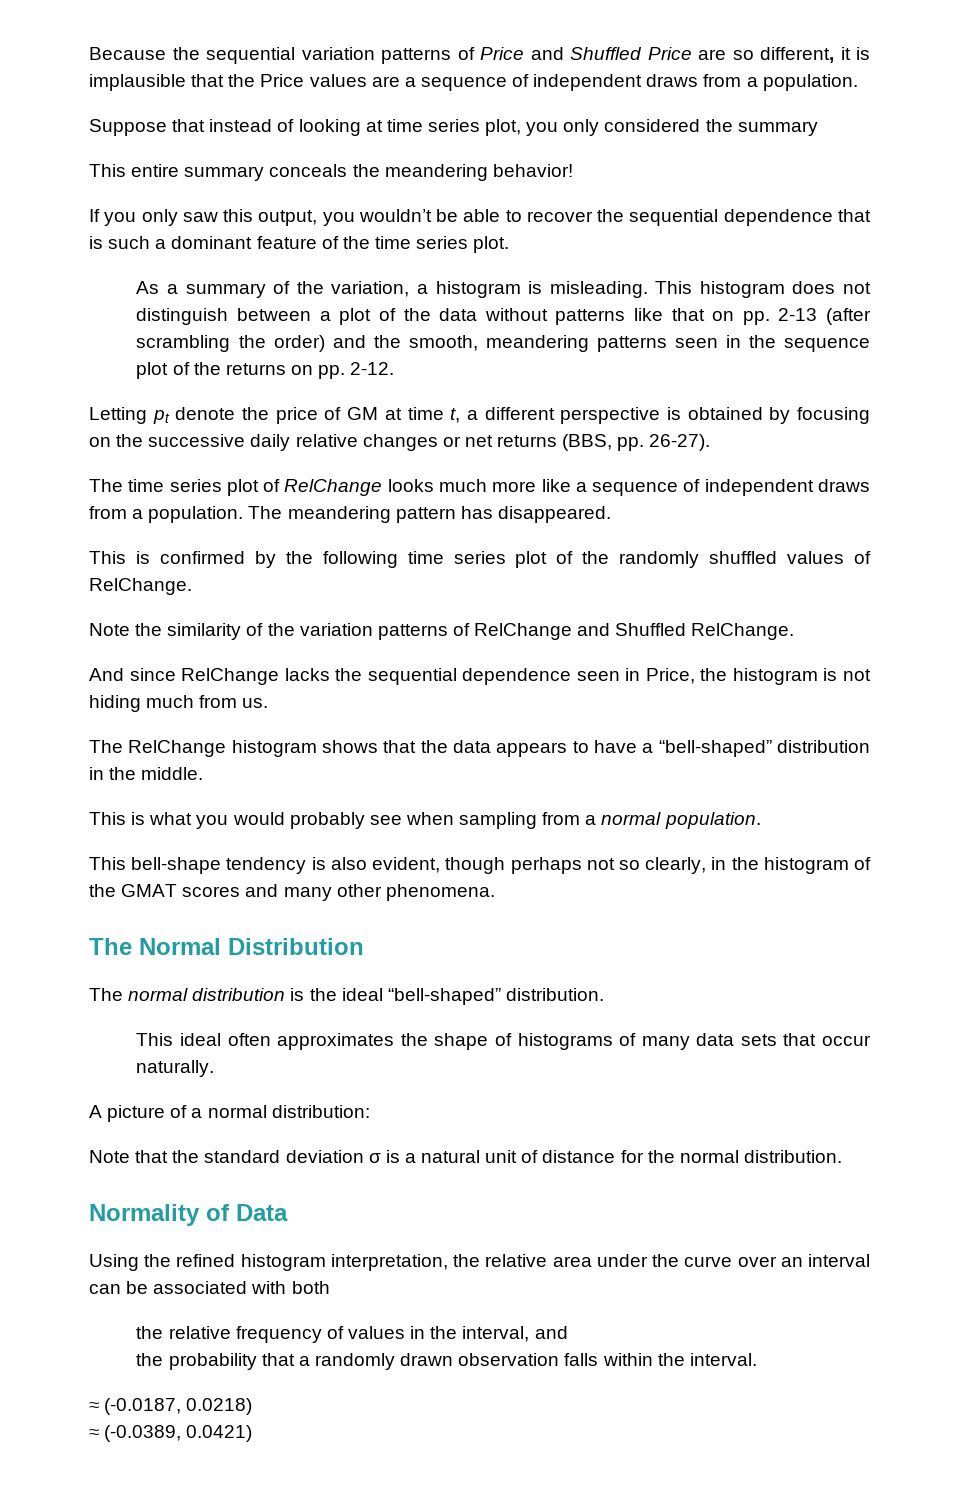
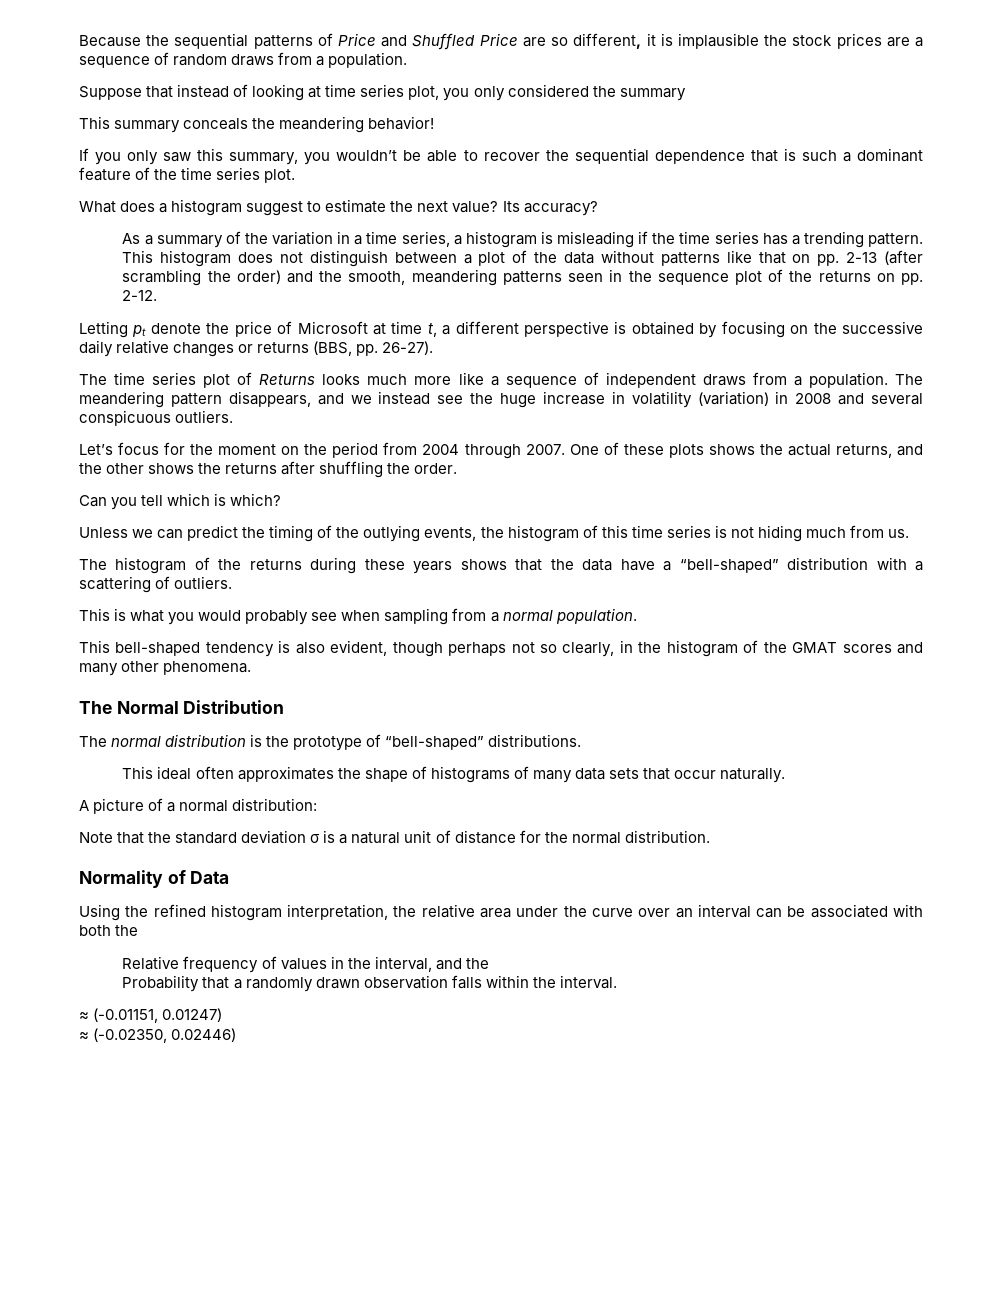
- Because the sequential variation patterns of Price and Shuffled Price are so different, it is implausible that the Price values are a sequence of independent draws from a population.
+ Because the sequential patterns of Price and Shuffled Price are so different, it is implausible the stock prices are a sequence of random draws from a population.
- This entire summary conceals the meandering behavior!
+ This summary conceals the meandering behavior!
- If you only saw this output, you wouldn’t be able to recover the sequential dependence that is such a dominant feature of the time series plot.
+ If you only saw this summary, you wouldn’t be able to recover the sequential dependence that is such a dominant feature of the time series plot.
+ What does a histogram suggest to estimate the next value? Its accuracy?
- As a summary of the variation, a histogram is misleading.
+ As a summary of the variation in a time series, a histogram is misleading if the time series has a trending pattern.
- Letting pt denote the price of GM at time t, a different perspective is obtained by focusing on the successive daily relative changes or net returns (BBS, pp. 26-27).
+ Letting pt denote the price of Microsoft at time t, a different perspective is obtained by focusing on the successive daily relative changes or returns (BBS, pp. 26-27).
- The time series plot of RelChange looks much more like a sequence of independent draws from a population.
+ The time series plot of Returns looks much more like a sequence of independent draws from a population.
- The meandering pattern has disappeared.
- This is confirmed by the following time series plot of the randomly shuffled values of RelChange.
- Note the similarity of the variation patterns of RelChange and Shuffled RelChange.
- And since RelChange lacks the sequential dependence seen in Price, the histogram is not hiding much from us.
+ The meandering pattern disappears, and we instead see the huge increase in volatility (variation) in 2008 and several conspicuous outliers.
+ Let’s focus for the moment on the period from 2004 through 2007. One of these plots shows the actual returns, and the other shows the returns after shuffling the order.
+ Can you tell which is which?
+ Unless we can predict the timing of the outlying events, the histogram of this time series is not hiding much from us.
- The RelChange histogram shows that the data appears to have a “bell-shaped” distribution in the middle.
+ The histogram of the returns during these years shows that the data have a “bell-shaped” distribution with a scattering of outliers.
- This bell-shape tendency is also evident, though perhaps not so clearly, in the histogram of the GMAT scores and many other phenomena.
+ This bell-shaped tendency is also evident, though perhaps not so clearly, in the histogram of the GMAT scores and many other phenomena.
- The normal distribution is the ideal “bell-shaped” distribution.
+ The normal distribution is the prototype of “bell-shaped” distributions.
- Using the refined histogram interpretation, the relative area under the curve over an interval can be associated with both
- the relative frequency of values in the interval, and
- the probability that a randomly drawn observation falls within the interval.
+ Using the refined histogram interpretation, the relative area under the curve over an interval can be associated with both the
+ Relative frequency of values in the interval, and the
+ Probability that a randomly drawn observation falls within the interval.
- ≈ (-0.0187, 0.0218)
- ≈ (-0.0389, 0.0421)
+ ≈ (-0.01151, 0.01247)
+ ≈ (-0.02350, 0.02446)

